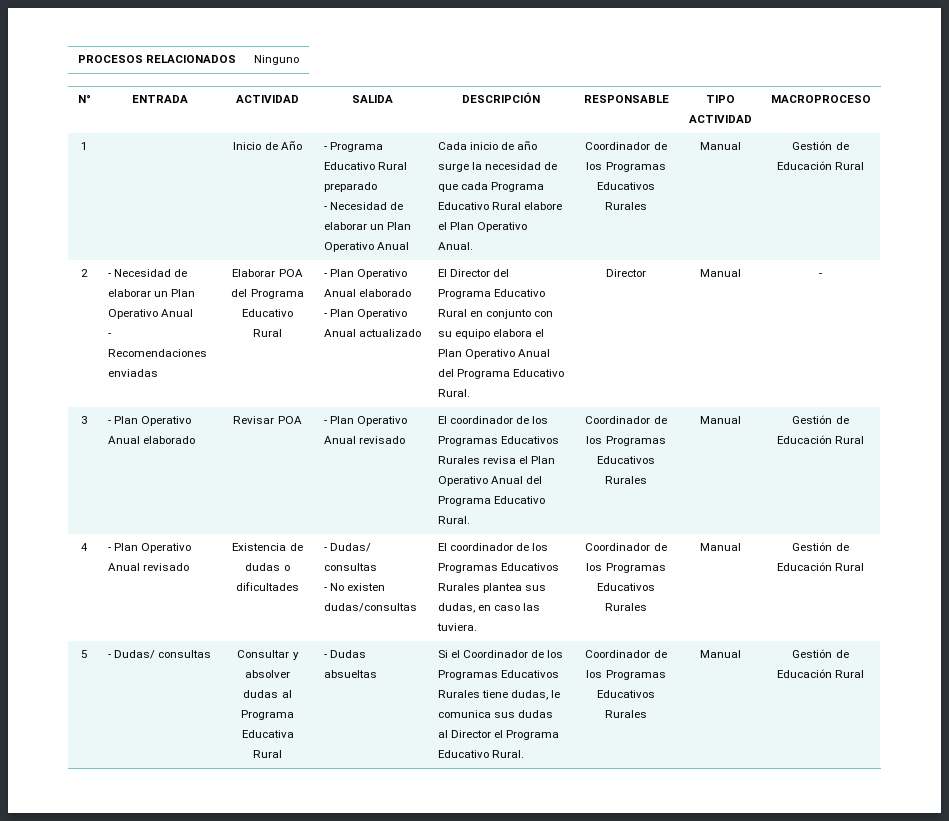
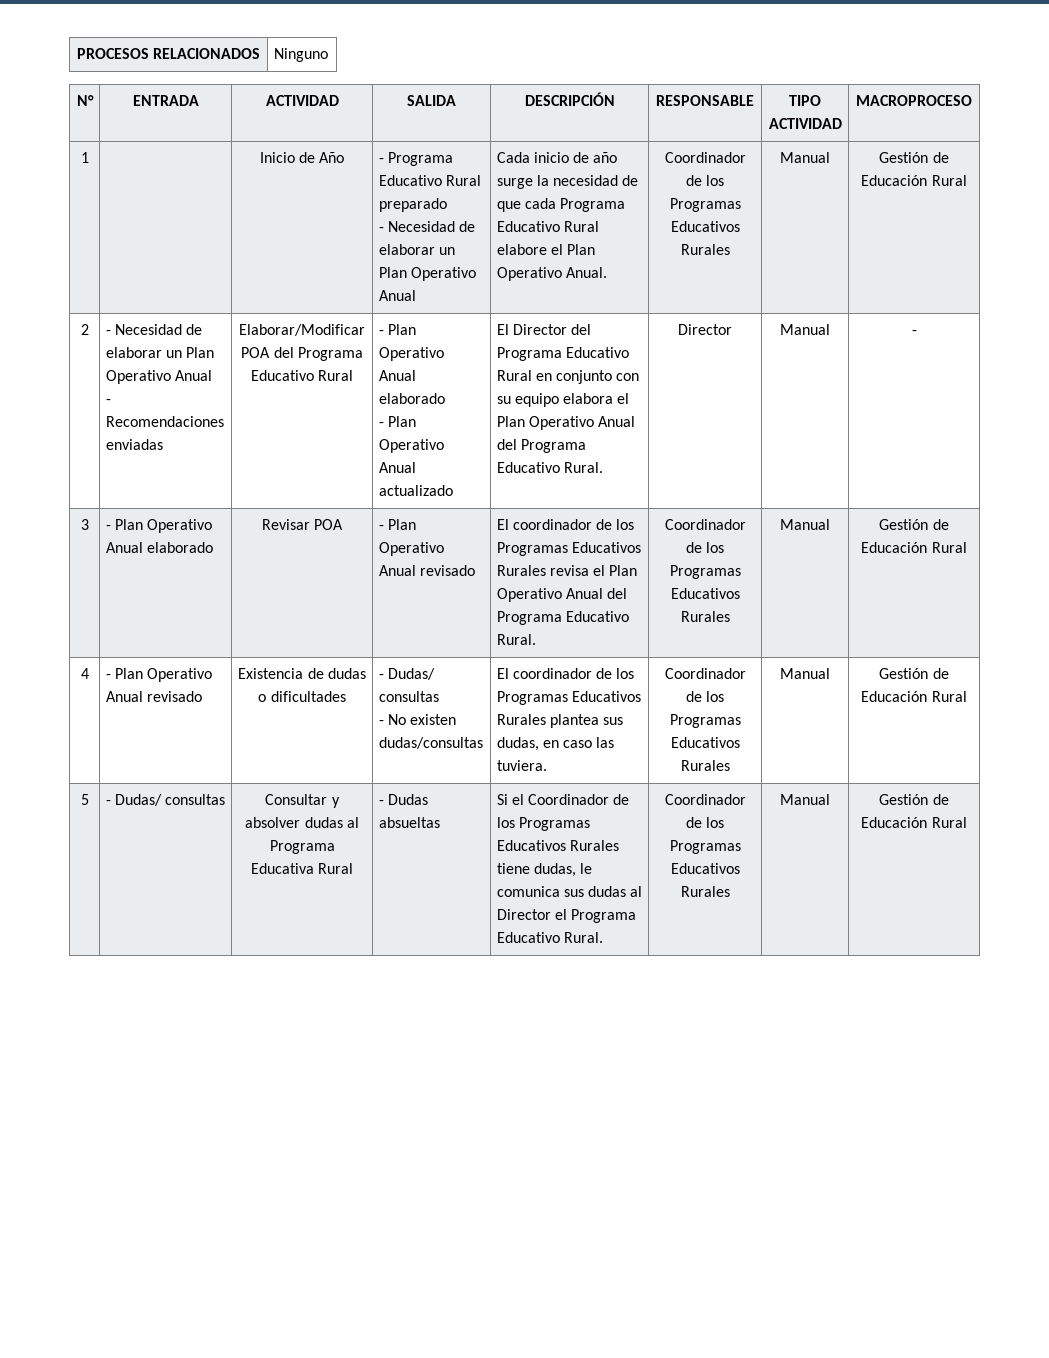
- Elaborar POA del Programa Educativo Rural
+ Elaborar/Modificar POA del Programa Educativo Rural

